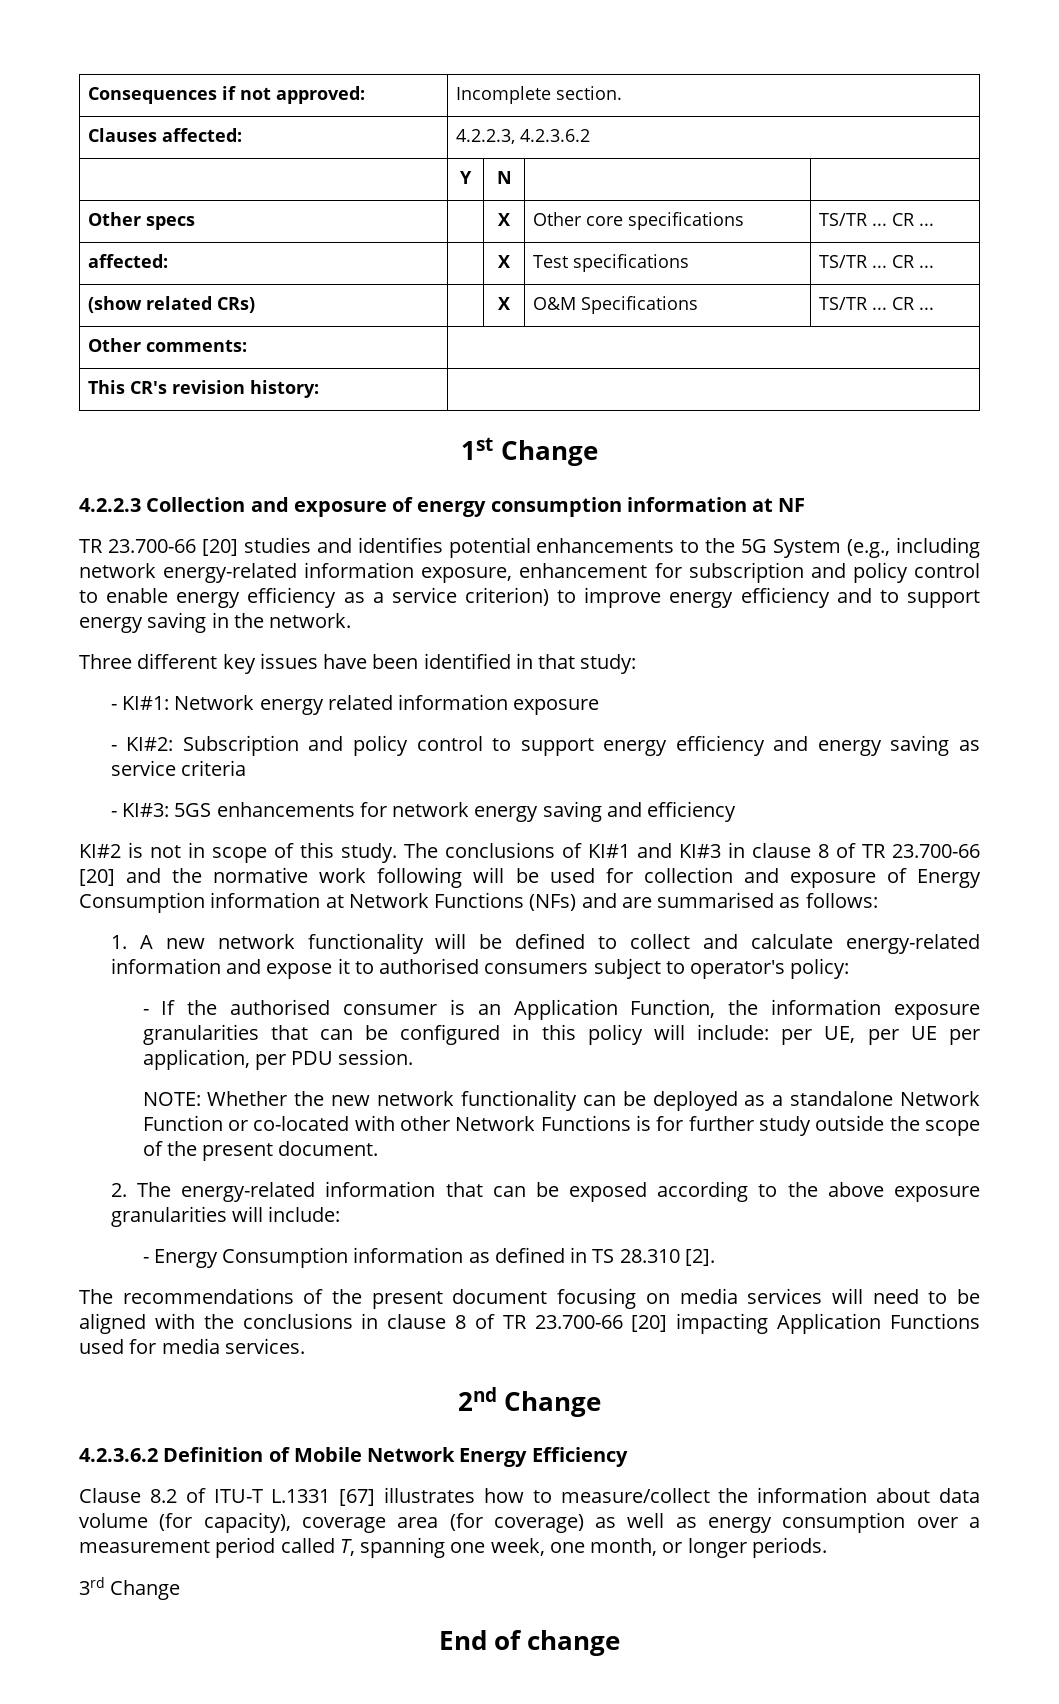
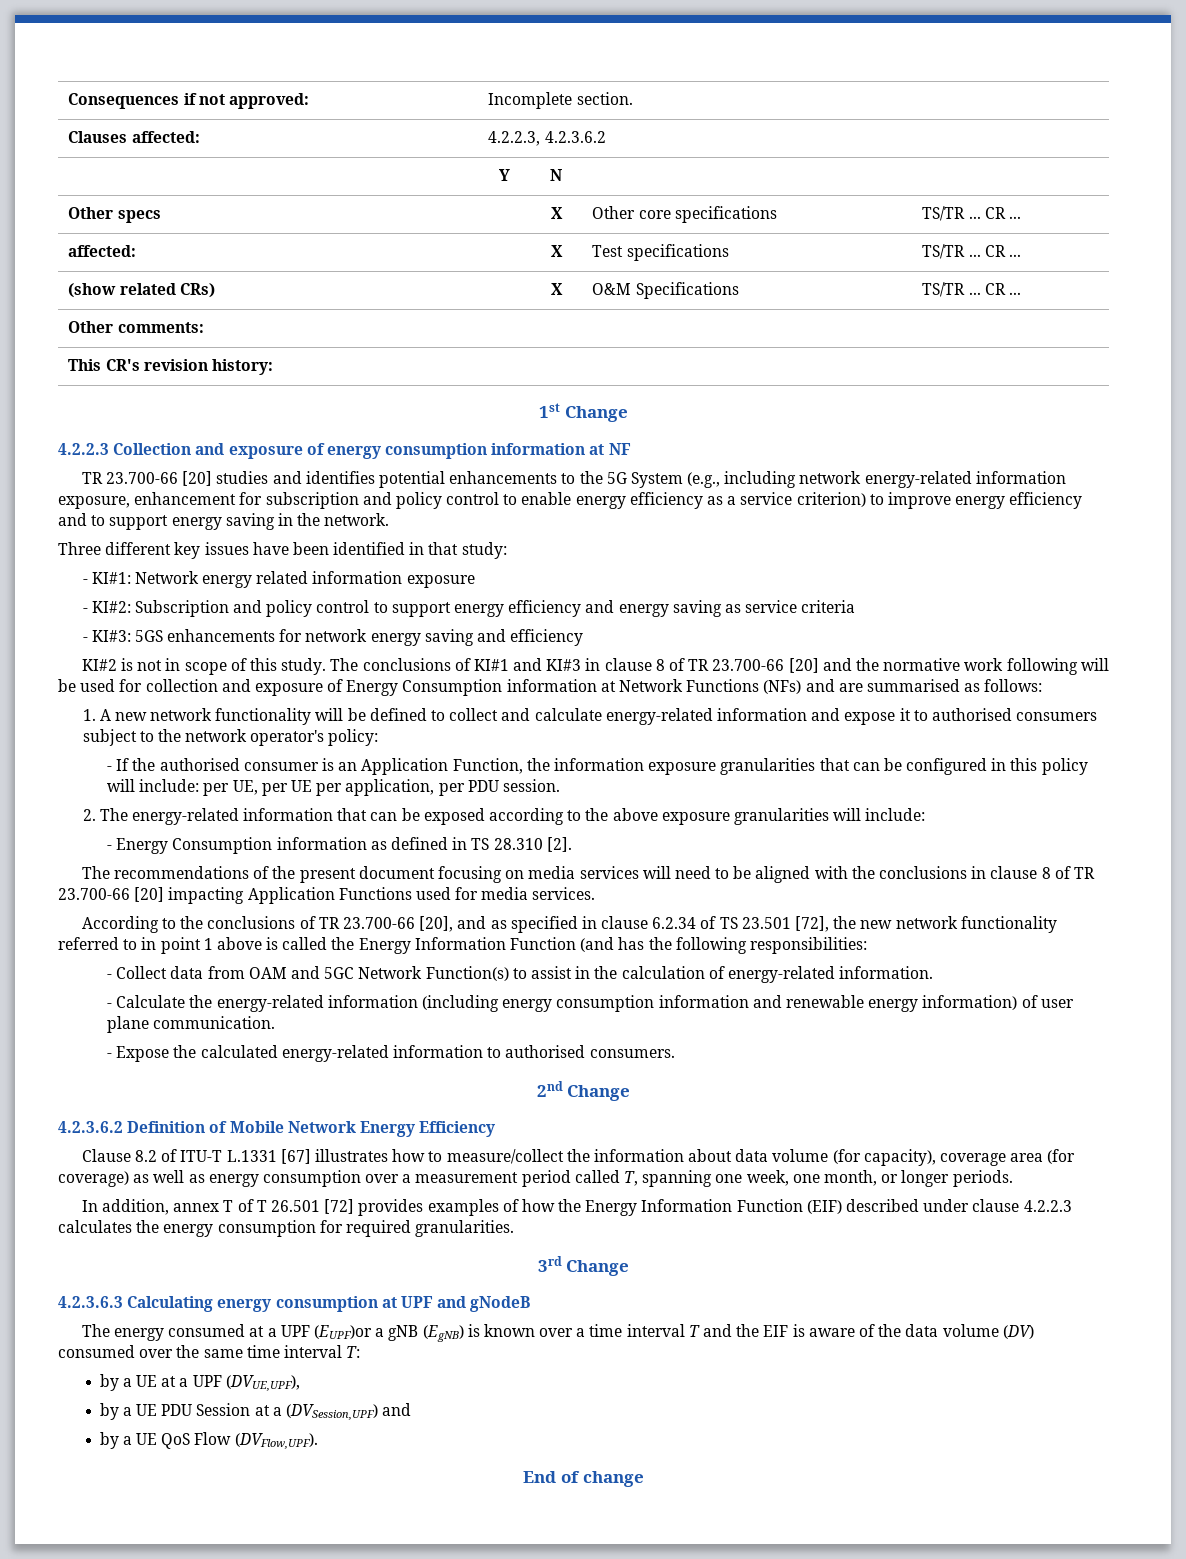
- 1. A new network functionality will be defined to collect and calculate energy-related information and expose it to authorised consumers subject to operator's policy:
+ 1. A new network functionality will be defined to collect and calculate energy-related information and expose it to authorised consumers subject to the network operator's policy:
- NOTE: Whether the new network functionality can be deployed as a standalone Network Function or co-located with other Network Functions is for further study outside the scope of the present document.
+ According to the conclusions of TR 23.700-66 [20], and as specified in clause 6.2.34 of TS 23.501 [72], the new network functionality referred to in point 1 above is called the Energy Information Function (and has the following responsibilities:
+ - Collect data from OAM and 5GC Network Function(s) to assist in the calculation of energy-related information.
+ - Calculate the energy-related information (including energy consumption information and renewable energy information) of user plane communication.
+ - Expose the calculated energy-related information to authorised consumers.
+ In addition, annex T of T 26.501 [72] provides examples of how the Energy Information Function (EIF) described under clause 4.2.2.3 calculates the energy consumption for required granularities.
  3rd Change
+ 4.2.3.6.3 Calculating energy consumption at UPF and gNodeB
+ The energy consumed at a UPF (EUPF)or a gNB (EgNB) is known over a time interval T and the EIF is aware of the data volume (DV) consumed over the same time interval T:
+ by a UE at a UPF (DVUE,UPF),
+ by a UE PDU Session at a (DVSession,UPF) and
+ by a UE QoS Flow (DVFlow,UPF).

